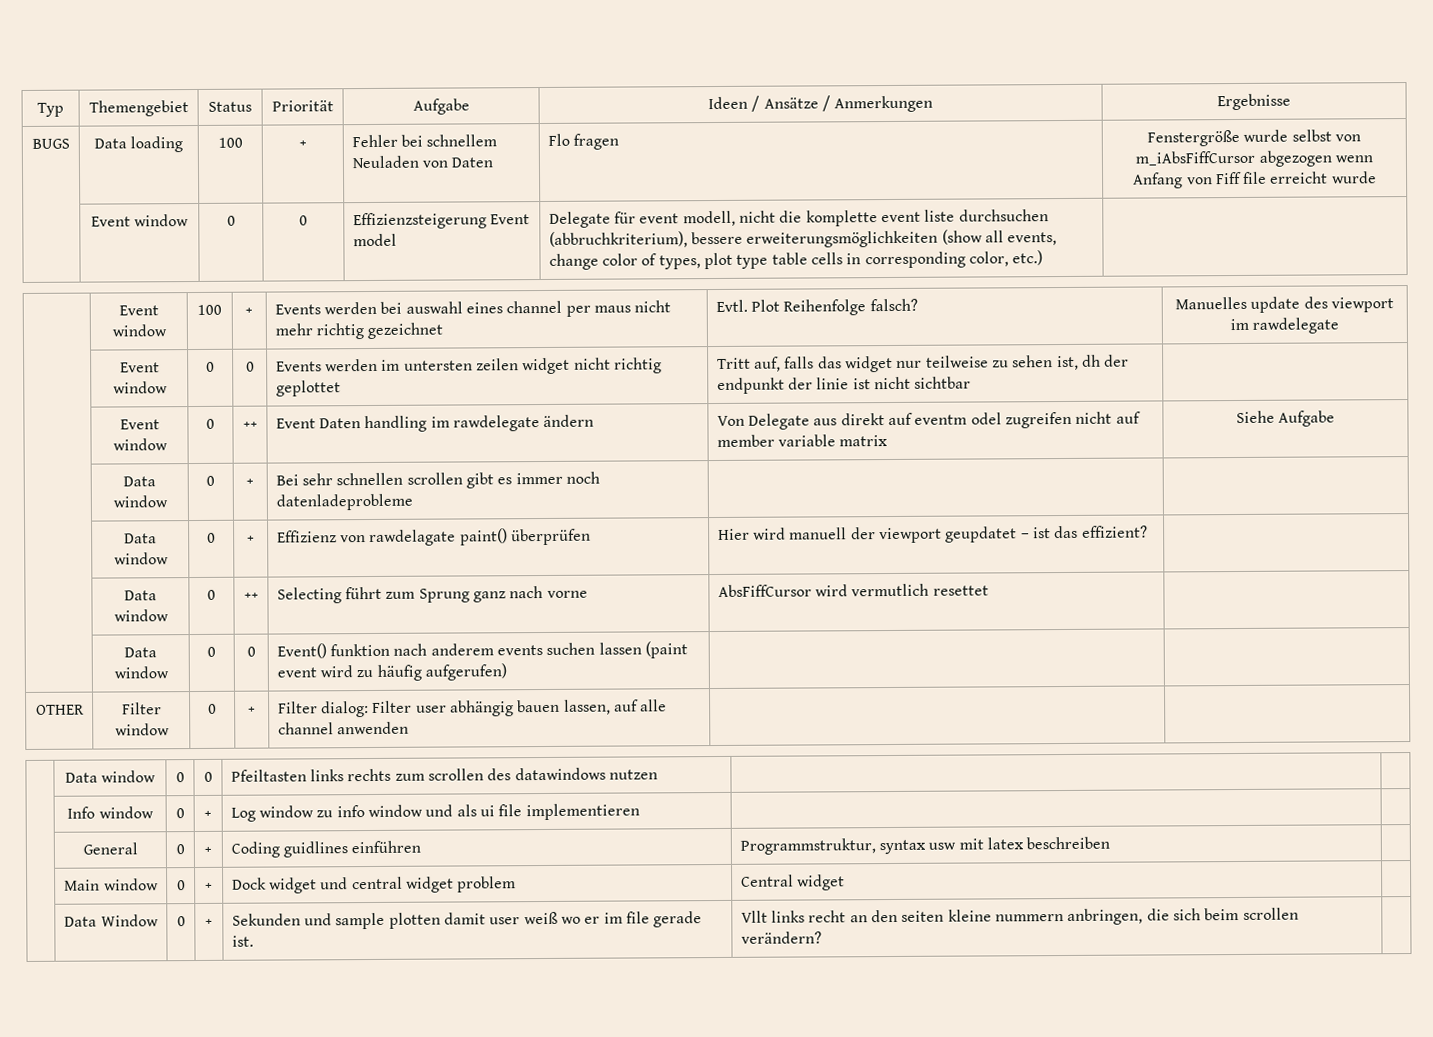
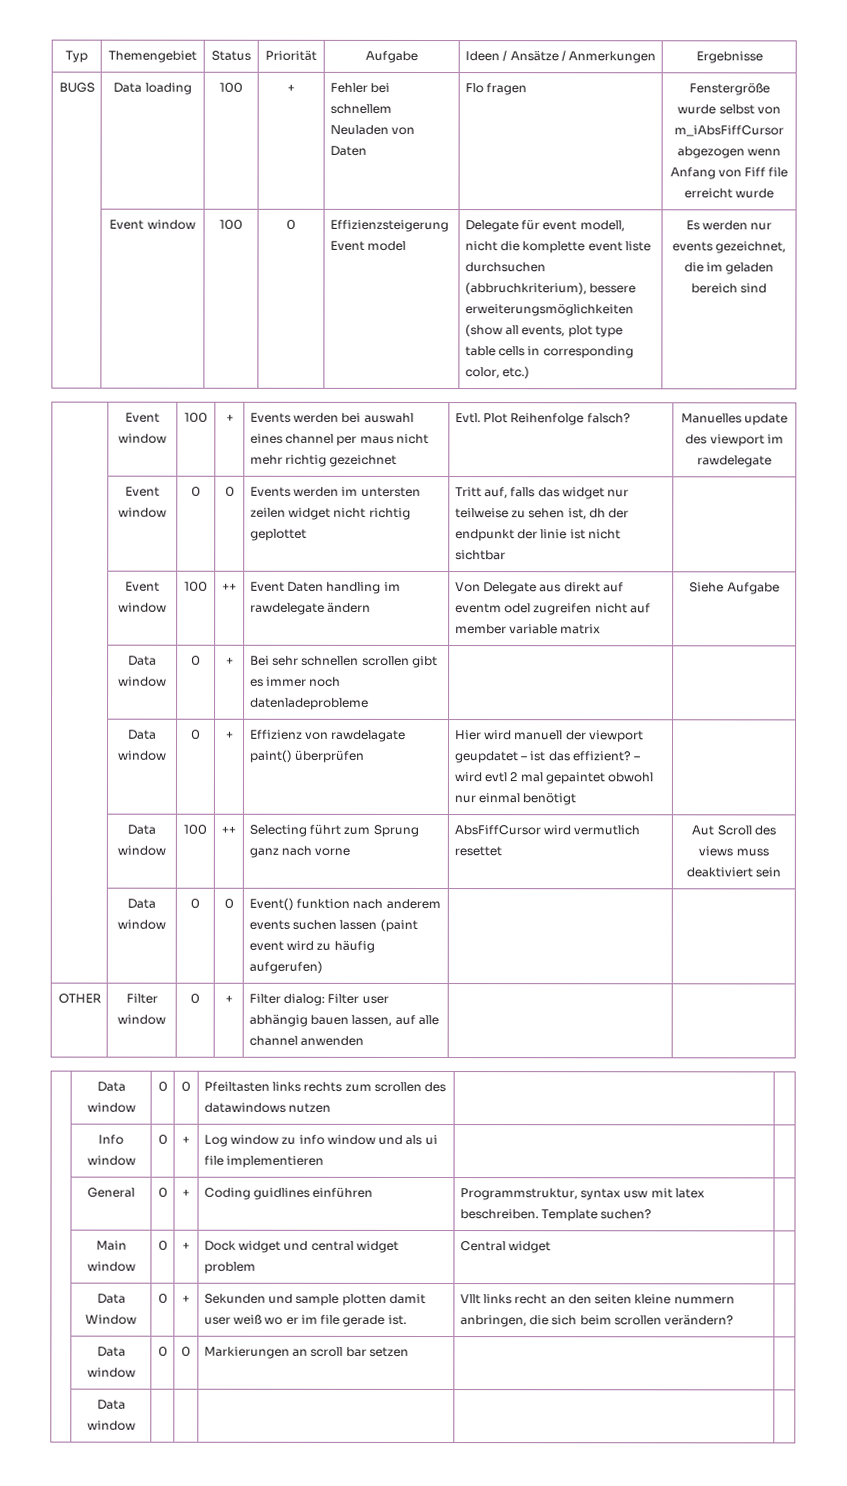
  BUGS | Data loading | 100 | + | Fehler bei schnellem Neuladen von Daten | Flo fragen | Fenstergröße wurde selbst von m_iAbsFiffCursor abgezogen wenn Anfang von Fiff file erreicht wurde
- | Event window | 0
+ | Event window | 100
- Delegate für event modell, nicht die komplette event liste durchsuchen (abbruchkriterium), bessere erweiterungsmöglichkeiten (show all events, change color of types, plot type table cells in corresponding color, etc.)
+ Delegate für event modell, nicht die komplette event liste durchsuchen (abbruchkriterium), bessere erweiterungsmöglichkeiten (show all events, plot type table cells in corresponding color, etc.)
+ Es werden nur events gezeichnet, die im geladen bereich sind
- | Event window | 0 | ++ | Event Daten handling im rawdelegate ändern | Von Delegate aus direkt auf eventm odel zugreifen nicht auf member variable matrix | Siehe Aufgabe
+ | Event window | 100 | ++ | Event Daten handling im rawdelegate ändern | Von Delegate aus direkt auf eventm odel zugreifen nicht auf member variable matrix | Siehe Aufgabe
- | Data window | 0 | + | Effizienz von rawdelagate paint() überprüfen | Hier wird manuell der viewport geupdatet – ist das effizient? |
- | Data window | 0 | ++ | Selecting führt zum Sprung ganz nach vorne | AbsFiffCursor wird vermutlich resettet |
+ | Data window | 0 | + | Effizienz von rawdelagate paint() überprüfen | Hier wird manuell der viewport geupdatet – ist das effizient? – wird evtl 2 mal gepaintet obwohl nur einmal benötigt |
+ | Data window | 100 | ++ | Selecting führt zum Sprung ganz nach vorne | AbsFiffCursor wird vermutlich resettet | Aut Scroll des views muss deaktiviert sein
- | General | 0 | + | Coding guidlines einführen | Programmstruktur, syntax usw mit latex beschreiben |
+ | General | 0 | + | Coding guidlines einführen | Programmstruktur, syntax usw mit latex beschreiben. Template suchen? |
+ | Data window | 0 | 0 | Markierungen an scroll bar setzen | |
+ | Data window | | | | |

